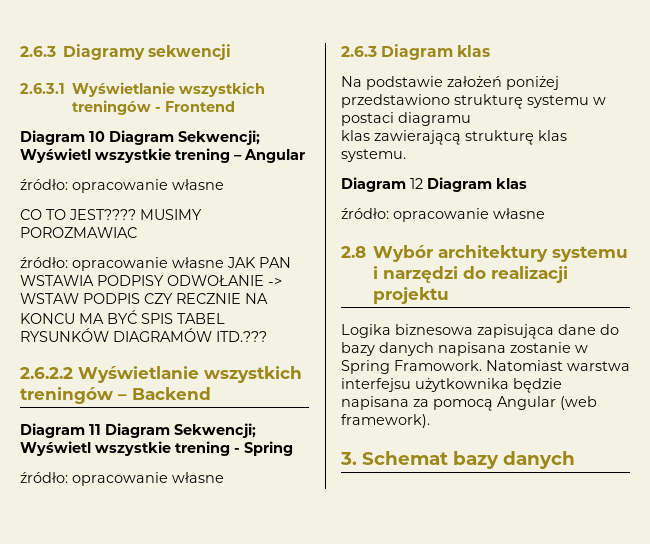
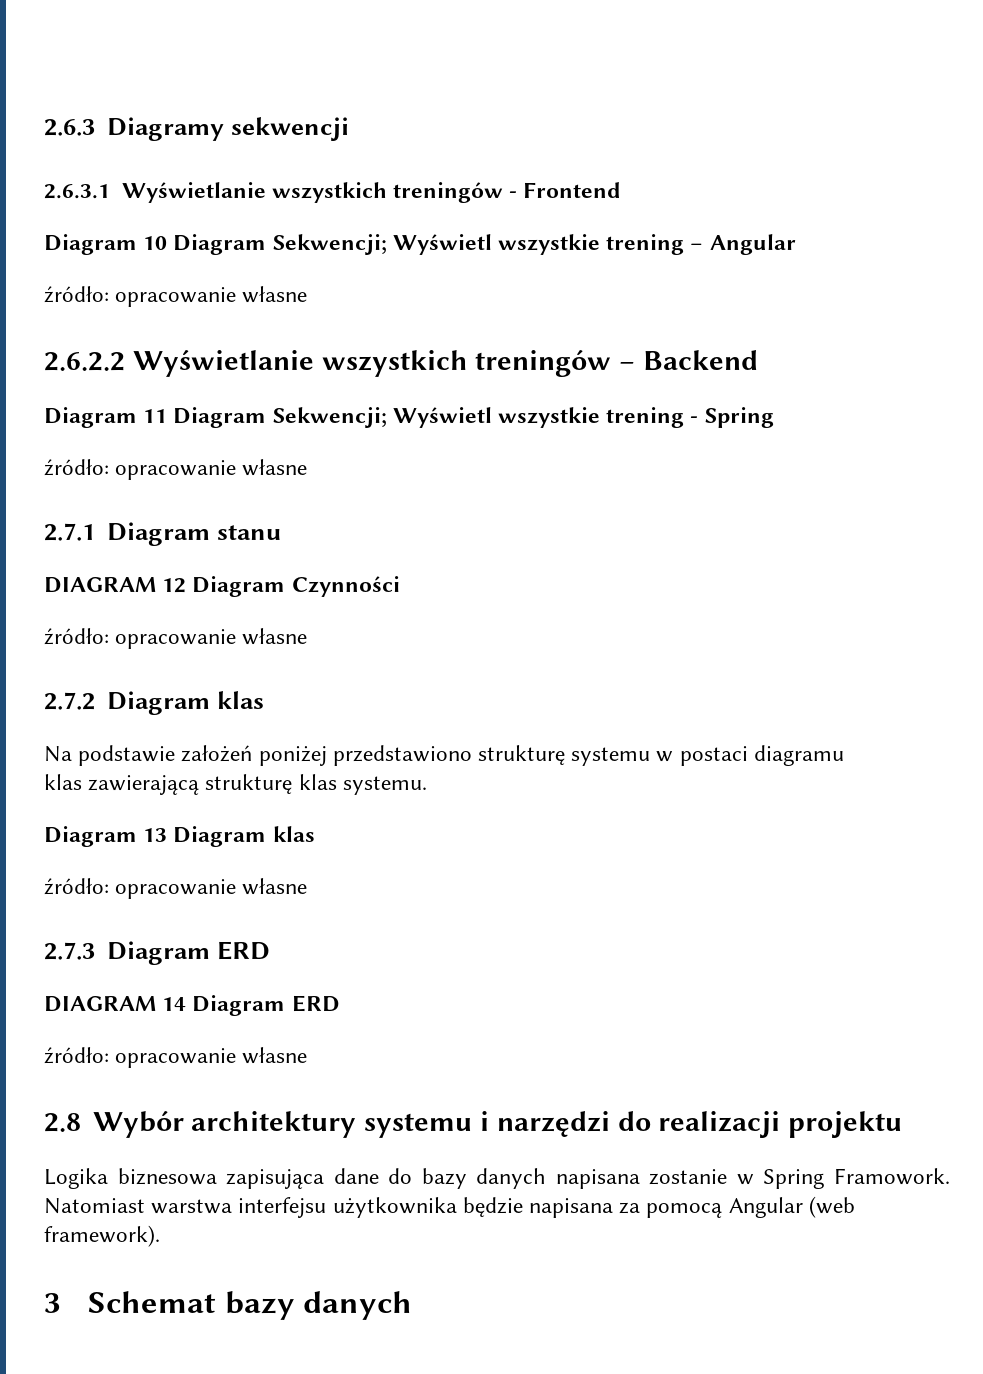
- CO TO JEST???? MUSIMY POROZMAWIAC
- źródło: opracowanie własne JAK PAN WSTAWIA PODPISY ODWOŁANIE -> WSTAW PODPIS CZY RECZNIE NA KONCU MA BYĆ SPIS TABEL RYSUNKÓW DIAGRAMÓW ITD.???
- 2.6.3 Diagram klas
+ 2.7.1 Diagram stanu
+ DIAGRAM 12 Diagram Czynności
+ źródło: opracowanie własne
+ 2.7.2 Diagram klas
- Diagram 12 Diagram klas
+ Diagram 13 Diagram klas
+ 2.7.3 Diagram ERD
+ DIAGRAM 14 Diagram ERD
+ źródło: opracowanie własne
- 3. Schemat bazy danych
+ 3 Schemat bazy danych

